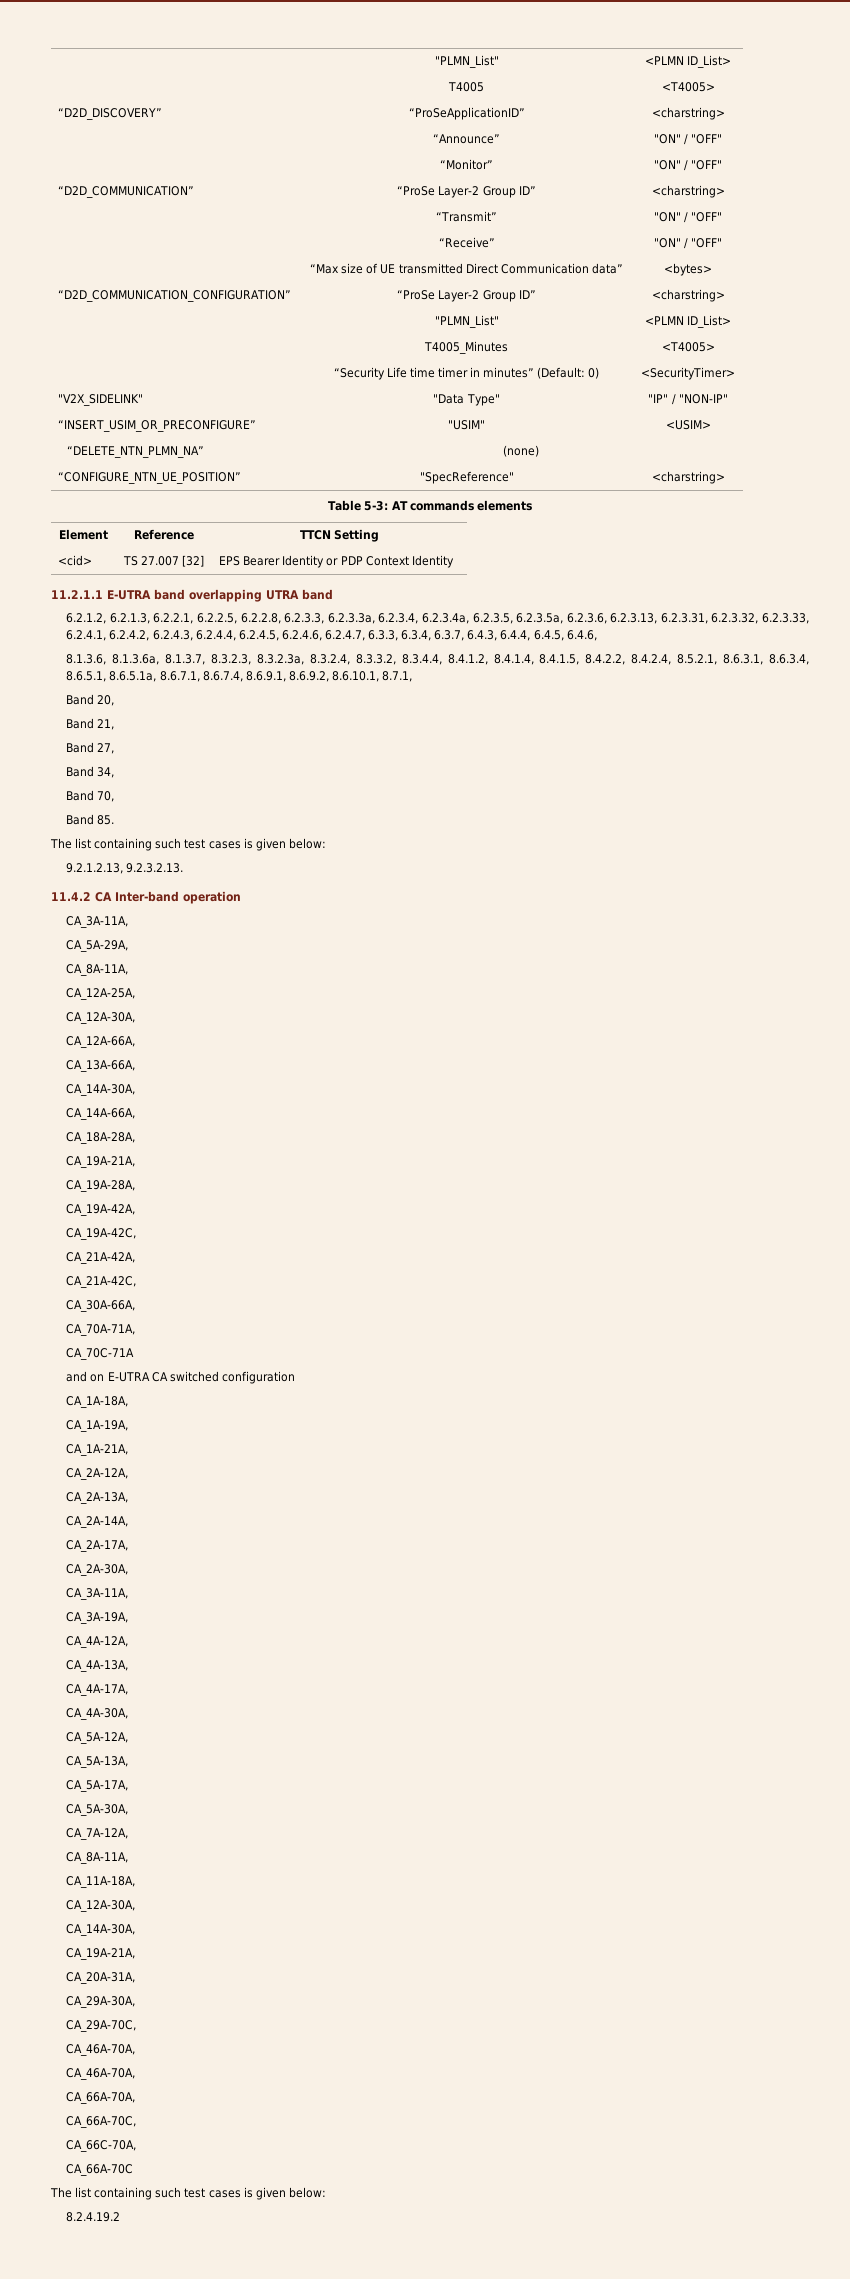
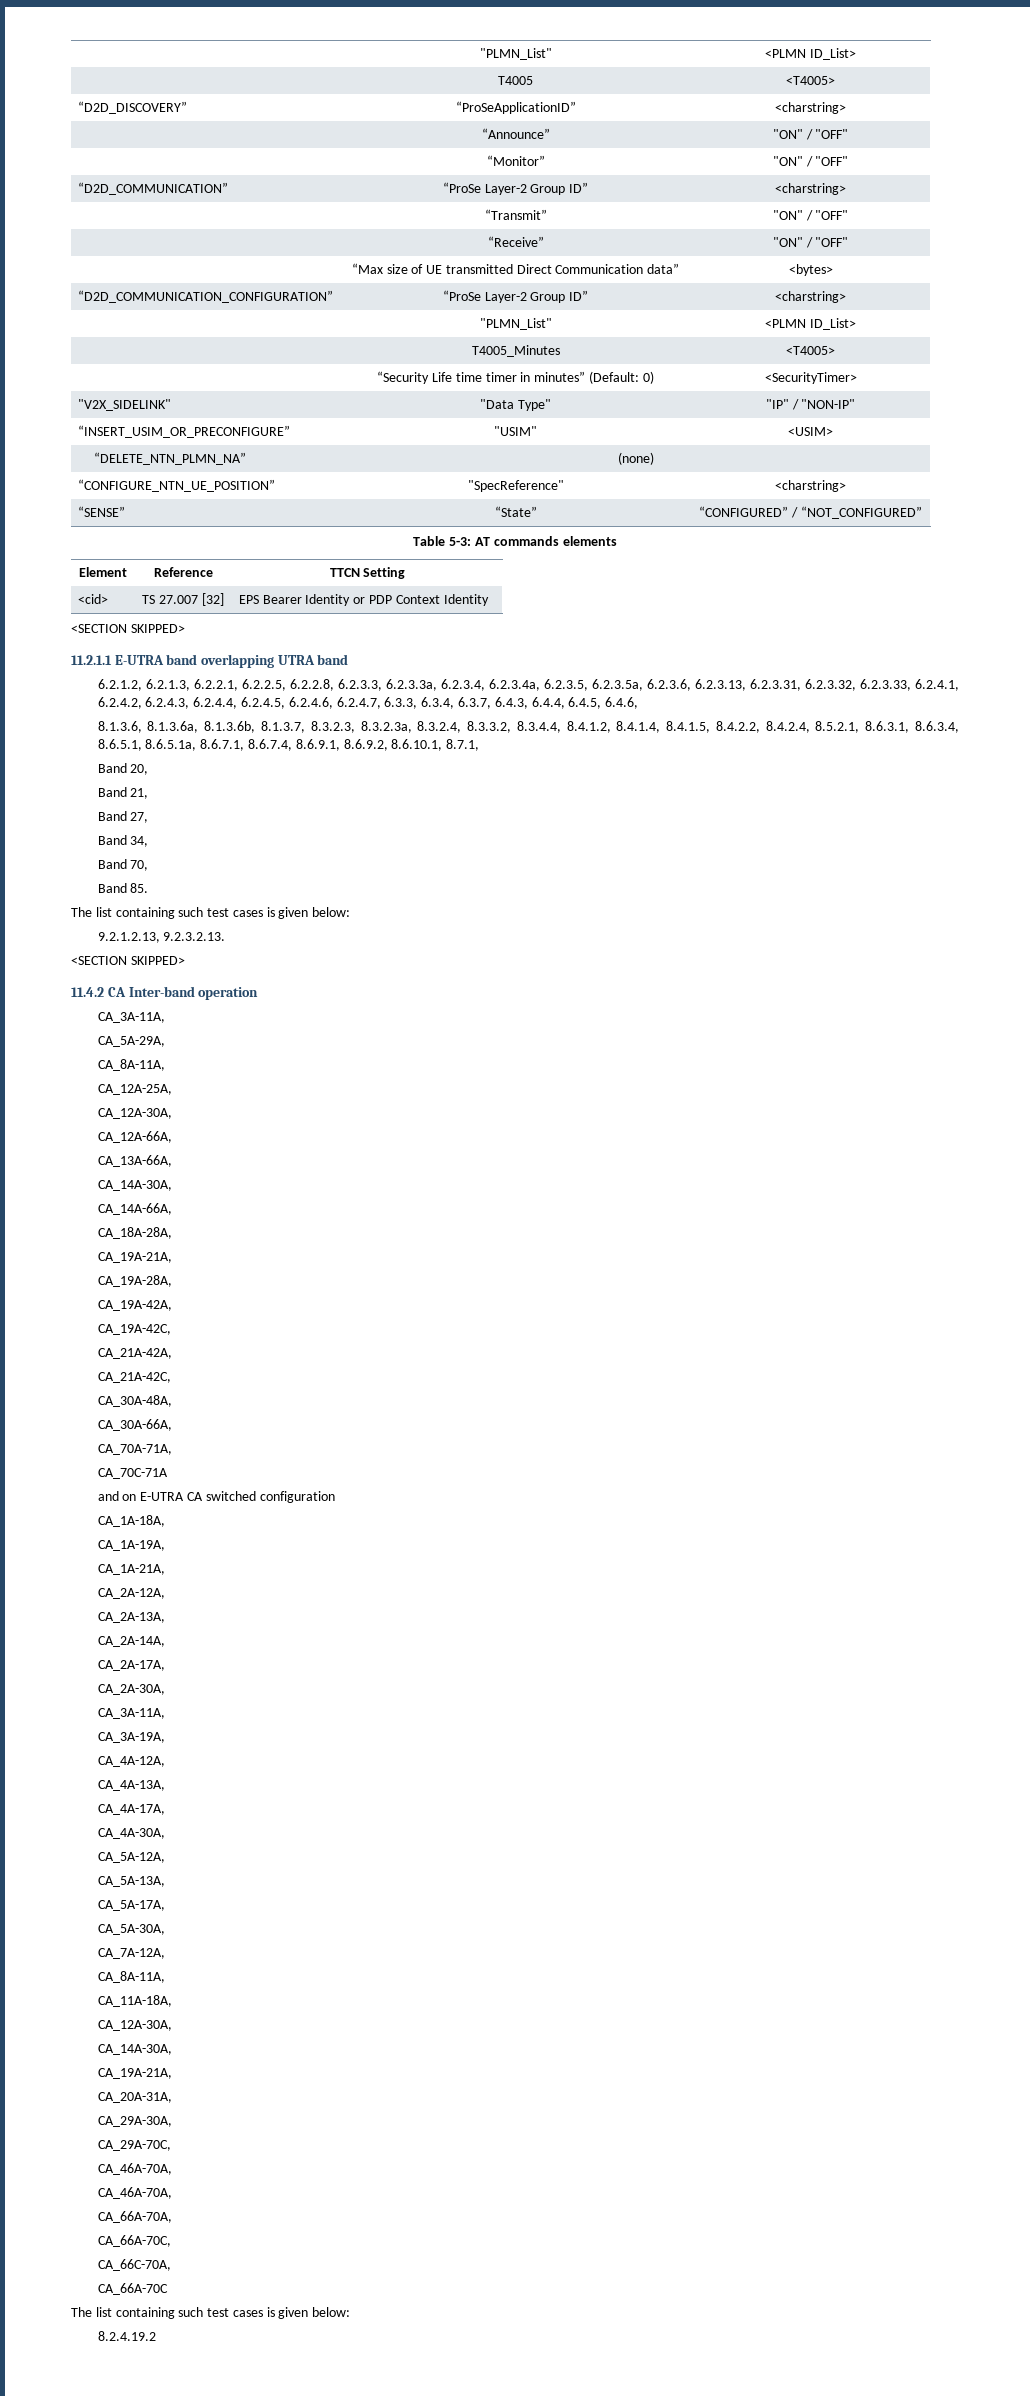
+ “SENSE” | “State” | “CONFIGURED” / “NOT_CONFIGURED”
  <cid> | TS 27.007 [32] | EPS Bearer Identity or PDP Context Identity
+ <SECTION SKIPPED>
- 8.1.3.6, 8.1.3.6a, 8.1.3.7, 8.3.2.3, 8.3.2.3a, 8.3.2.4, 8.3.3.2, 8.3.4.4, 8.4.1.2, 8.4.1.4, 8.4.1.5, 8.4.2.2, 8.4.2.4, 8.5.2.1, 8.6.3.1, 8.6.3.4, 8.6.5.1, 8.6.5.1a, 8.6.7.1, 8.6.7.4, 8.6.9.1, 8.6.9.2, 8.6.10.1, 8.7.1,
+ 8.1.3.6, 8.1.3.6a, 8.1.3.6b, 8.1.3.7, 8.3.2.3, 8.3.2.3a, 8.3.2.4, 8.3.3.2, 8.3.4.4, 8.4.1.2, 8.4.1.4, 8.4.1.5, 8.4.2.2, 8.4.2.4, 8.5.2.1, 8.6.3.1, 8.6.3.4, 8.6.5.1, 8.6.5.1a, 8.6.7.1, 8.6.7.4, 8.6.9.1, 8.6.9.2, 8.6.10.1, 8.7.1,
  9.2.1.2.13, 9.2.3.2.13.
+ <SECTION SKIPPED>
+ CA_30A-48A,

